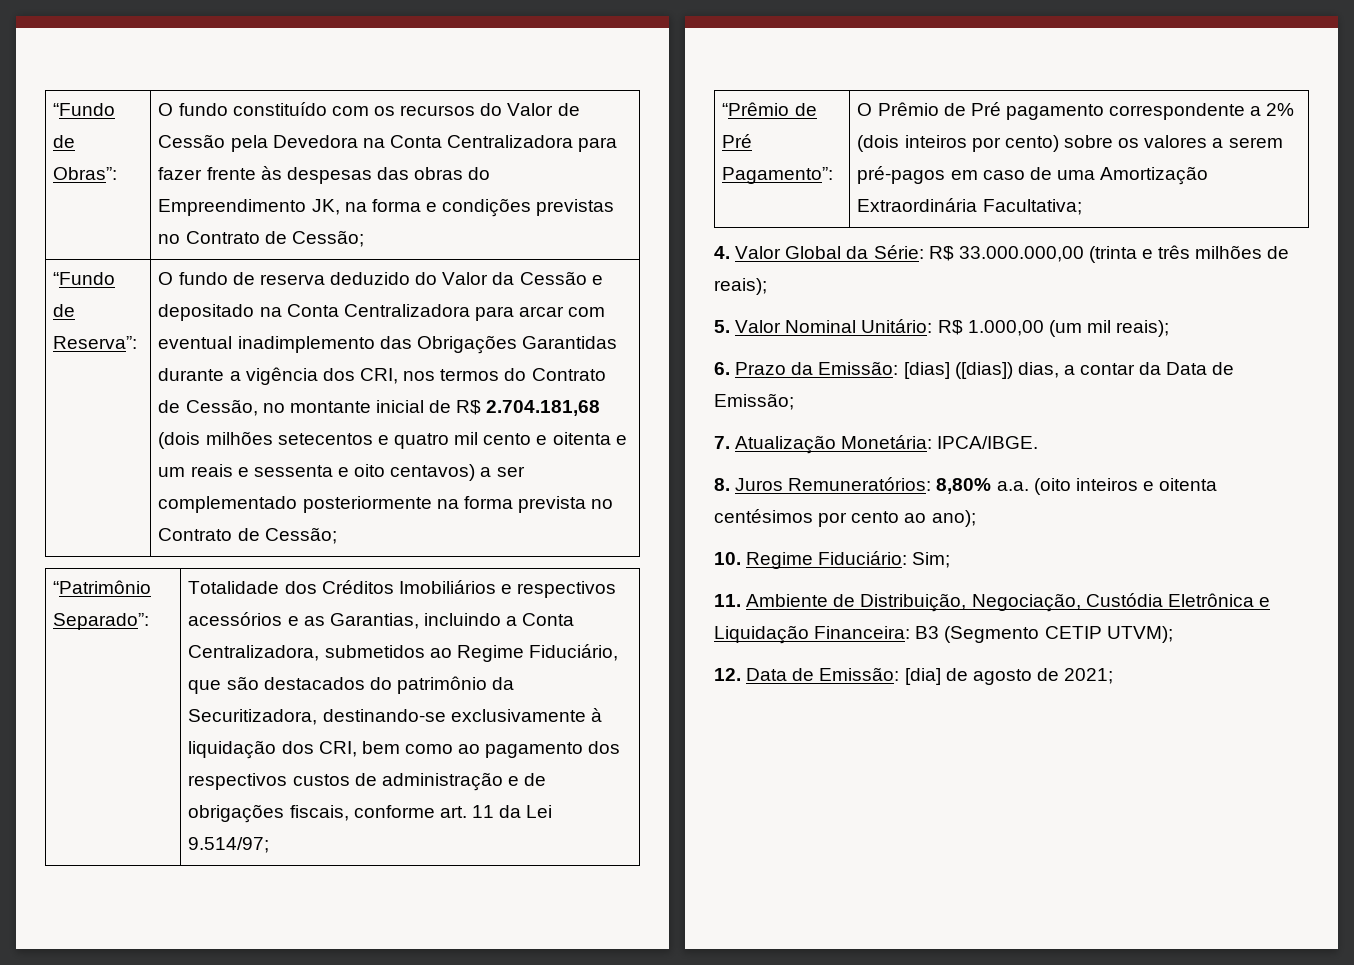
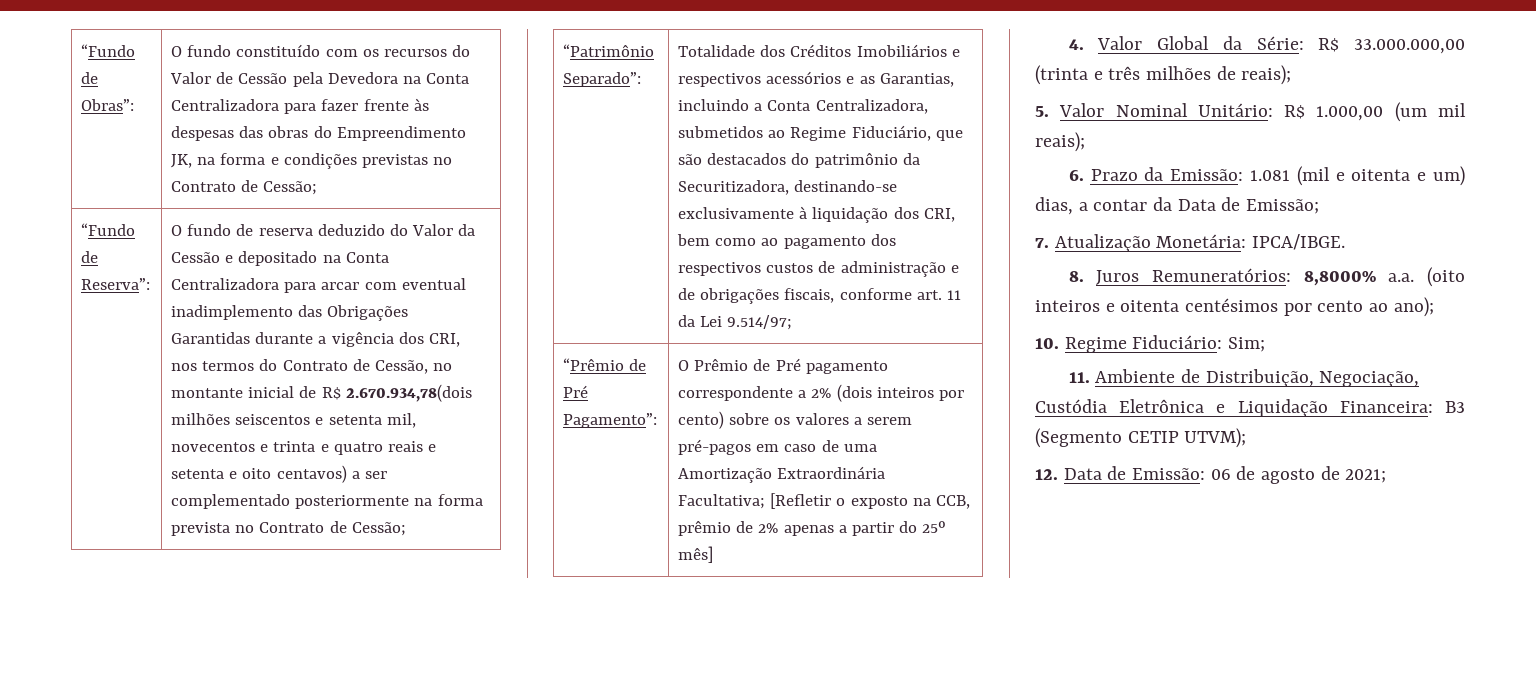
- O fundo de reserva deduzido do Valor da Cessão e depositado na Conta Centralizadora para arcar com eventual inadimplemento das Obrigações Garantidas durante a vigência dos CRI, nos termos do Contrato de Cessão, no montante inicial de R$ 2.704.181,68 (dois milhões setecentos e quatro mil cento e oitenta e um reais e sessenta e oito centavos) a ser complementado posteriormente na forma prevista no Contrato de Cessão;
+ O fundo de reserva deduzido do Valor da Cessão e depositado na Conta Centralizadora para arcar com eventual inadimplemento das Obrigações Garantidas durante a vigência dos CRI, nos termos do Contrato de Cessão, no montante inicial de R$ 2.670.934,78(dois milhões seiscentos e setenta mil, novecentos e trinta e quatro reais e setenta e oito centavos) a ser complementado posteriormente na forma prevista no Contrato de Cessão;
- O Prêmio de Pré pagamento correspondente a 2% (dois inteiros por cento) sobre os valores a serem pré-pagos em caso de uma Amortização Extraordinária Facultativa;
+ O Prêmio de Pré pagamento correspondente a 2% (dois inteiros por cento) sobre os valores a serem pré-pagos em caso de uma Amortização Extraordinária Facultativa; [Refletir o exposto na CCB, prêmio de 2% apenas a partir do 25º mês]
- 6. Prazo da Emissão: [dias] ([dias]) dias, a contar da Data de Emissão;
+ 6. Prazo da Emissão: 1.081 (mil e oitenta e um) dias, a contar da Data de Emissão;
- 8. Juros Remuneratórios: 8,80% a.a. (oito inteiros e oitenta centésimos por cento ao ano);
+ 8. Juros Remuneratórios: 8,8000% a.a. (oito inteiros e oitenta centésimos por cento ao ano);
- 12. Data de Emissão: [dia] de agosto de 2021;
+ 12. Data de Emissão: 06 de agosto de 2021;

